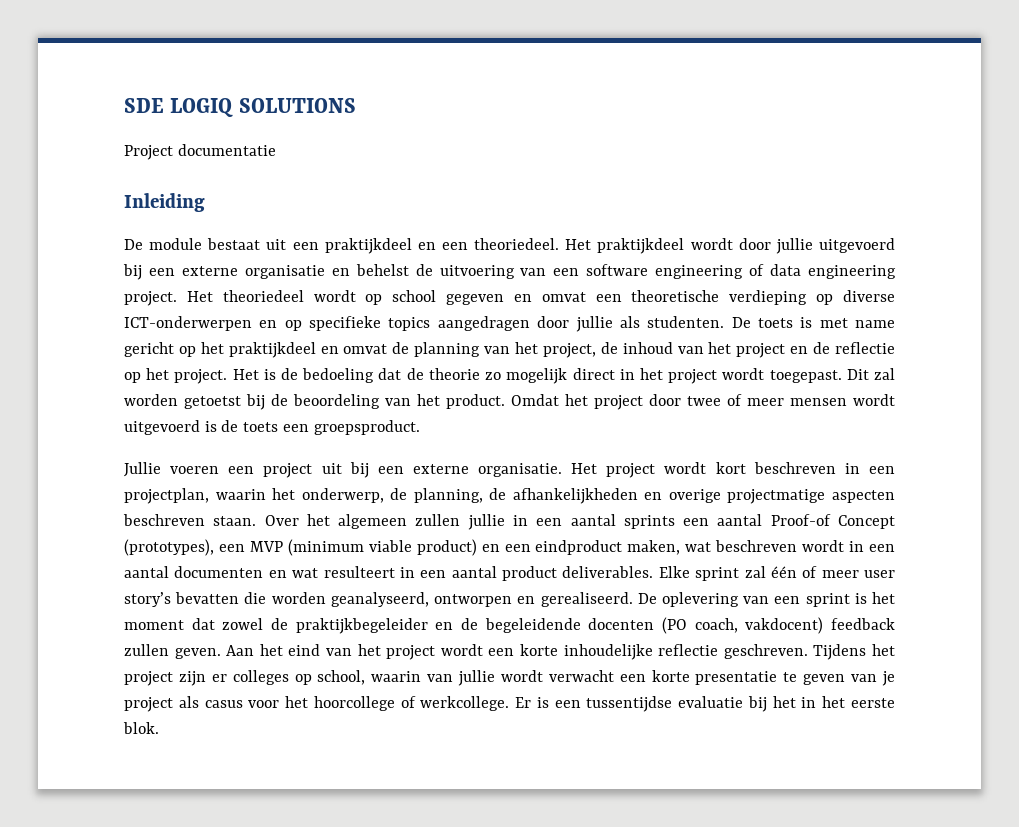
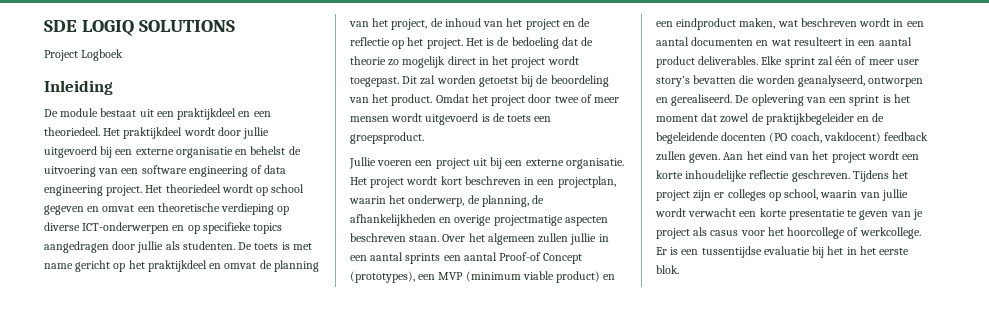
- Project documentatie
+ Project Logboek

